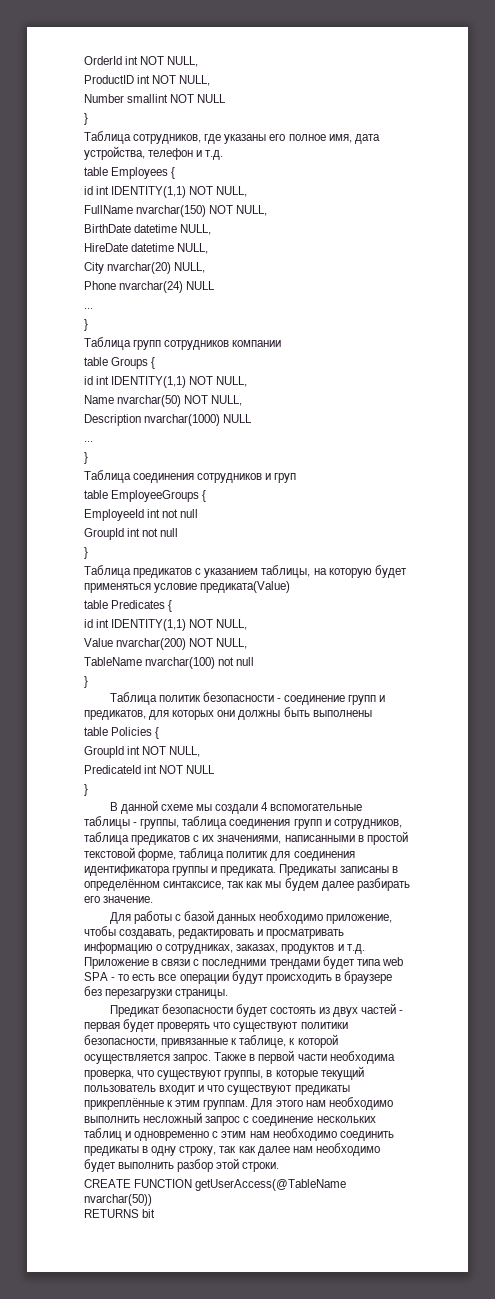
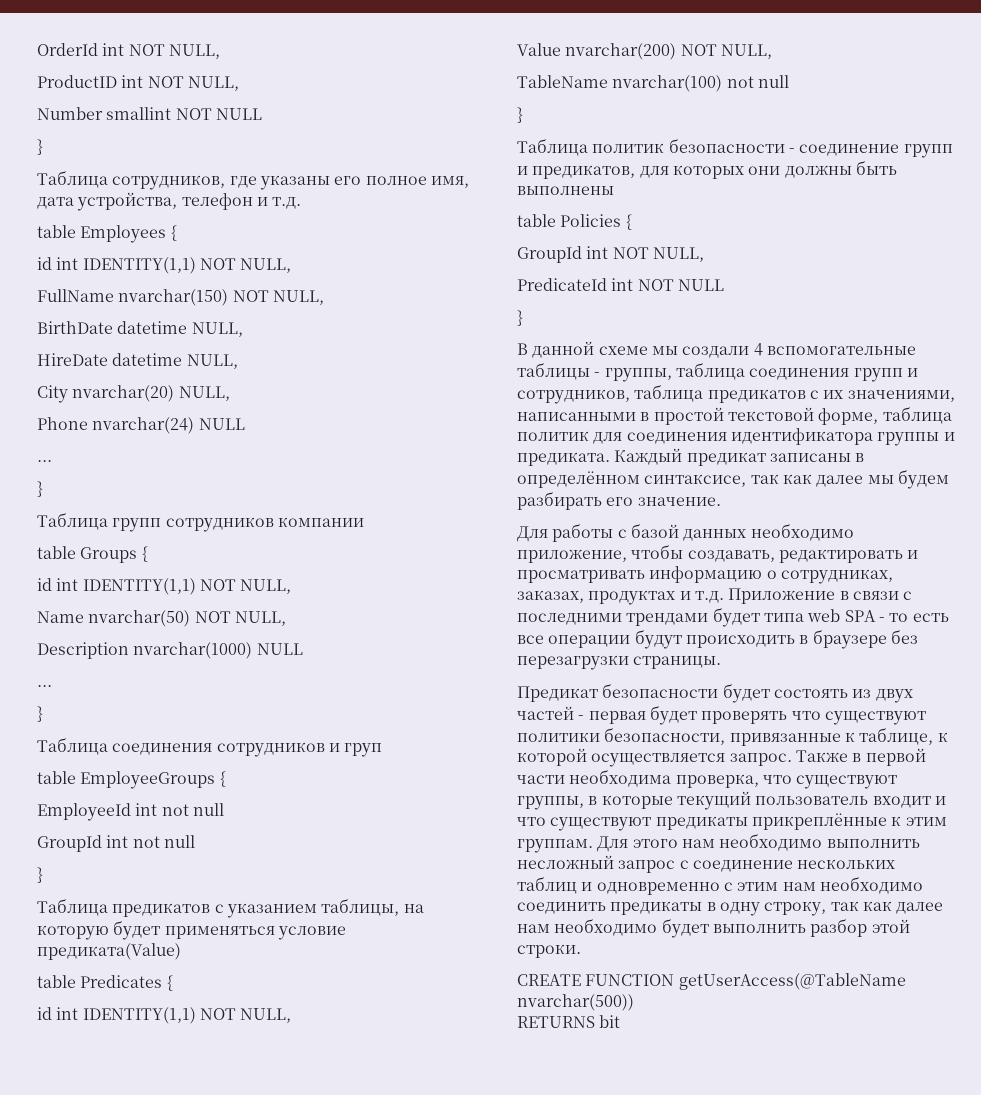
- Предикаты записаны в определённом синтаксисе, так как мы будем далее разбирать его значение.
+ Каждый предикат записаны в определённом синтаксисе, так как далее мы будем разбирать его значение.
- Для работы с базой данных необходимо приложение, чтобы создавать, редактировать и просматривать информацию о сотрудниках, заказах, продуктов и т.д. Приложение в связи с последними трендами будет типа web SPA - то есть все операции будут происходить в браузере без перезагрузки страницы.
+ Для работы с базой данных необходимо приложение, чтобы создавать, редактировать и просматривать информацию о сотрудниках, заказах, продуктах и т.д. Приложение в связи с последними трендами будет типа web SPA - то есть все операции будут происходить в браузере без перезагрузки страницы.
- CREATE FUNCTION getUserAccess(@TableName nvarchar(50))
+ CREATE FUNCTION getUserAccess(@TableName nvarchar(500))

